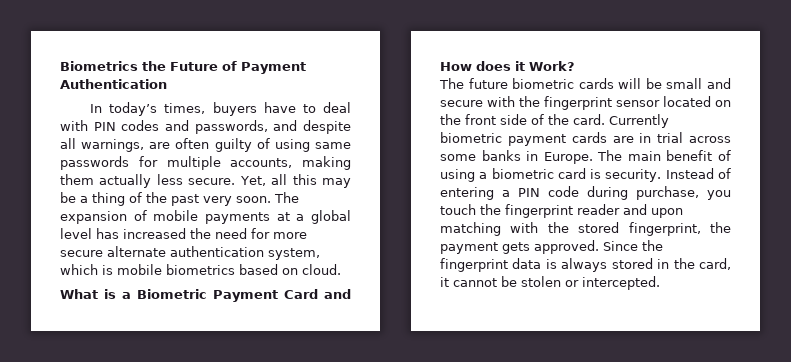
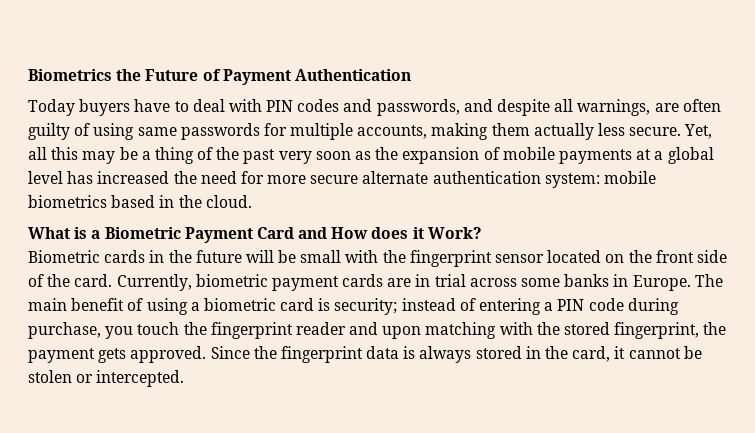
- In today’s times, buyers have to deal with PIN codes and passwords, and despite all warnings, are often guilty of using same passwords for multiple accounts, making them actually less secure.
+ Today buyers have to deal with PIN codes and passwords, and despite all warnings, are often guilty of using same passwords for multiple accounts, making them actually less secure.
- Yet, all this may be a thing of the past very soon. The expansion of mobile payments at a global level has increased the need for more secure alternate authentication system, which is mobile biometrics based on cloud.
+ Yet, all this may be a thing of the past very soon as the expansion of mobile payments at a global level has increased the need for more secure alternate authentication system: mobile biometrics based in the cloud.
- The future biometric cards will be small and secure with the fingerprint sensor located on the front side of the card.
+ Biometric cards in the future will be small with the fingerprint sensor located on the front side of the card.
- Currently biometric payment cards are in trial across some banks in Europe.
+ Currently, biometric payment cards are in trial across some banks in Europe.
- The main benefit of using a biometric card is security. Instead of entering a PIN code during purchase, you touch the fingerprint reader and upon matching with the stored fingerprint, the payment gets approved.
+ The main benefit of using a biometric card is security; instead of entering a PIN code during purchase, you touch the fingerprint reader and upon matching with the stored fingerprint, the payment gets approved.

